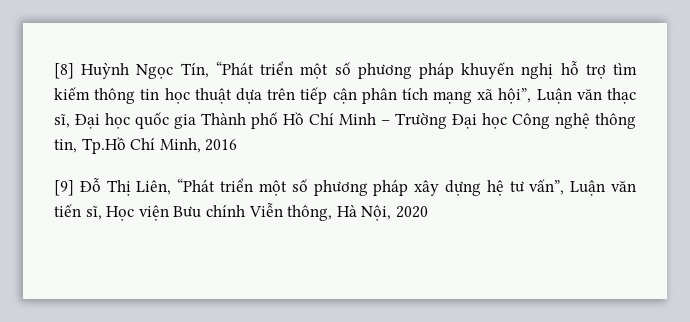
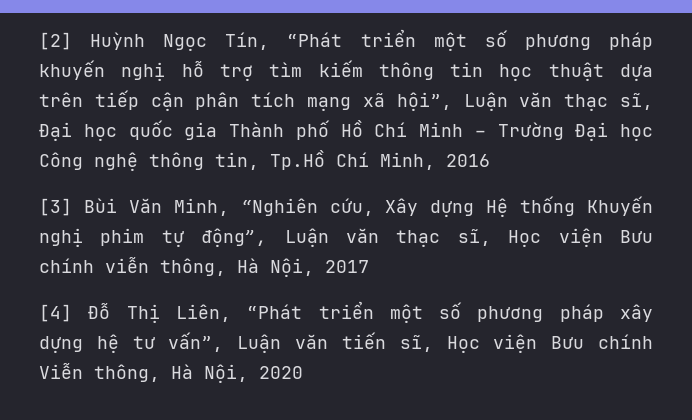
- [8] Huỳnh Ngọc Tín, “Phát triển một số phương pháp khuyến nghị hỗ trợ tìm kiếm thông tin học thuật dựa trên tiếp cận phân tích mạng xã hội”, Luận văn thạc sĩ, Đại học quốc gia Thành phố Hồ Chí Minh – Trường Đại học Công nghệ thông tin, Tp.Hồ Chí Minh, 2016
+ [2] Huỳnh Ngọc Tín, “Phát triển một số phương pháp khuyến nghị hỗ trợ tìm kiếm thông tin học thuật dựa trên tiếp cận phân tích mạng xã hội”, Luận văn thạc sĩ, Đại học quốc gia Thành phố Hồ Chí Minh – Trường Đại học Công nghệ thông tin, Tp.Hồ Chí Minh, 2016
- [9] Đỗ Thị Liên, “Phát triển một số phương pháp xây dựng hệ tư vấn”, Luận văn tiến sĩ, Học viện Bưu chính Viễn thông, Hà Nội, 2020
+ [3] Bùi Văn Minh, “Nghiên cứu, Xây dựng Hệ thống Khuyến nghị phim tự động”, Luận văn thạc sĩ, Học viện Bưu chính viễn thông, Hà Nội, 2017
+ [4] Đỗ Thị Liên, “Phát triển một số phương pháp xây dựng hệ tư vấn”, Luận văn tiến sĩ, Học viện Bưu chính Viễn thông, Hà Nội, 2020

